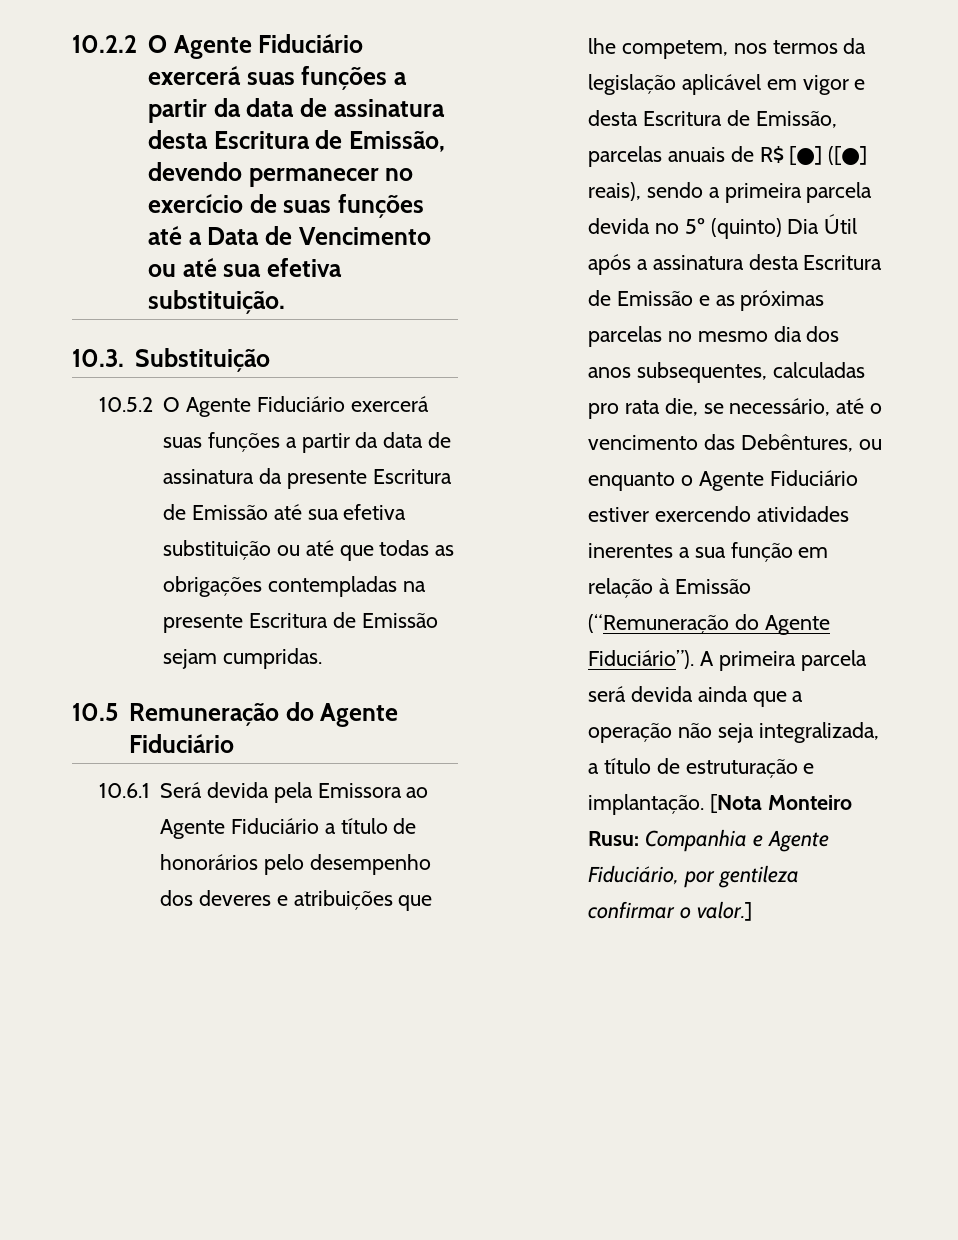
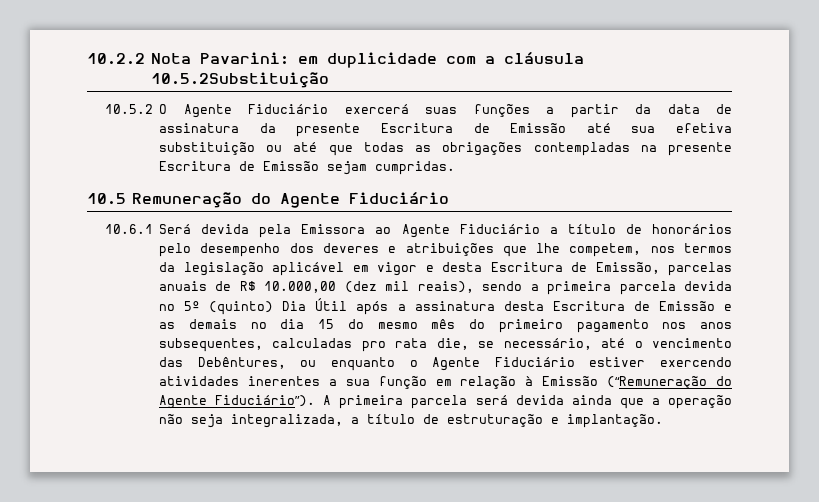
- 10.2.2 O Agente Fiduciário exercerá suas funções a partir da data de assinatura desta Escritura de Emissão, devendo permanecer no exercício de suas funções até a Data de Vencimento ou até sua efetiva substituição.
- 10.3. Substituição
+ 10.2.2 Nota Pavarini: em duplicidade com a cláusula 10.5.2Substituição
- 10.6.1 Será devida pela Emissora ao Agente Fiduciário a título de honorários pelo desempenho dos deveres e atribuições que lhe competem, nos termos da legislação aplicável em vigor e desta Escritura de Emissão, parcelas anuais de R$ [●] ([●] reais), sendo a primeira parcela devida no 5º (quinto) Dia Útil após a assinatura desta Escritura de Emissão e as próximas parcelas no mesmo dia dos anos subsequentes, calculadas pro rata die, se necessário, até o vencimento das Debêntures, ou enquanto o Agente Fiduciário estiver exercendo atividades inerentes a sua função em relação à Emissão (“Remuneração do Agente Fiduciário”).
+ 10.6.1 Será devida pela Emissora ao Agente Fiduciário a título de honorários pelo desempenho dos deveres e atribuições que lhe competem, nos termos da legislação aplicável em vigor e desta Escritura de Emissão, parcelas anuais de R$ 10.000,00 (dez mil reais), sendo a primeira parcela devida no 5º (quinto) Dia Útil após a assinatura desta Escritura de Emissão e as demais no dia 15 do mesmo mês do primeiro pagamento nos anos subsequentes, calculadas pro rata die, se necessário, até o vencimento das Debêntures, ou enquanto o Agente Fiduciário estiver exercendo atividades inerentes a sua função em relação à Emissão (“Remuneração do Agente Fiduciário”).
- [Nota Monteiro Rusu: Companhia e Agente Fiduciário, por gentileza confirmar o valor.]

